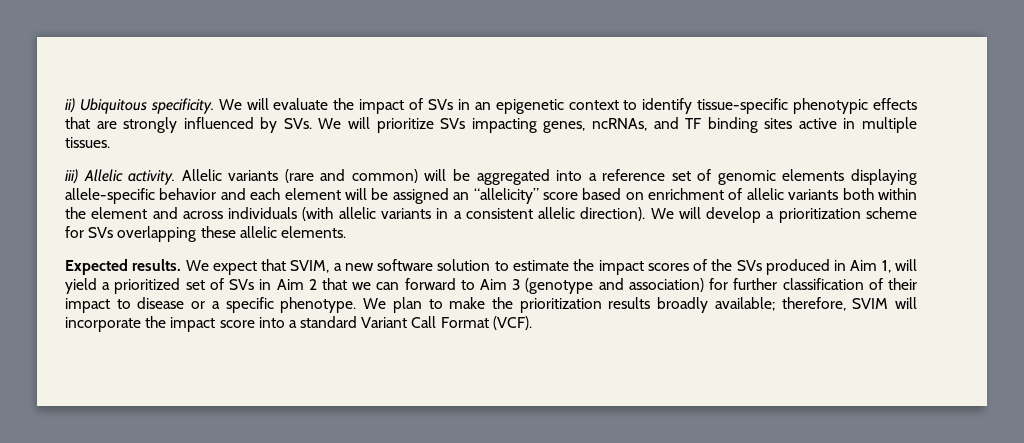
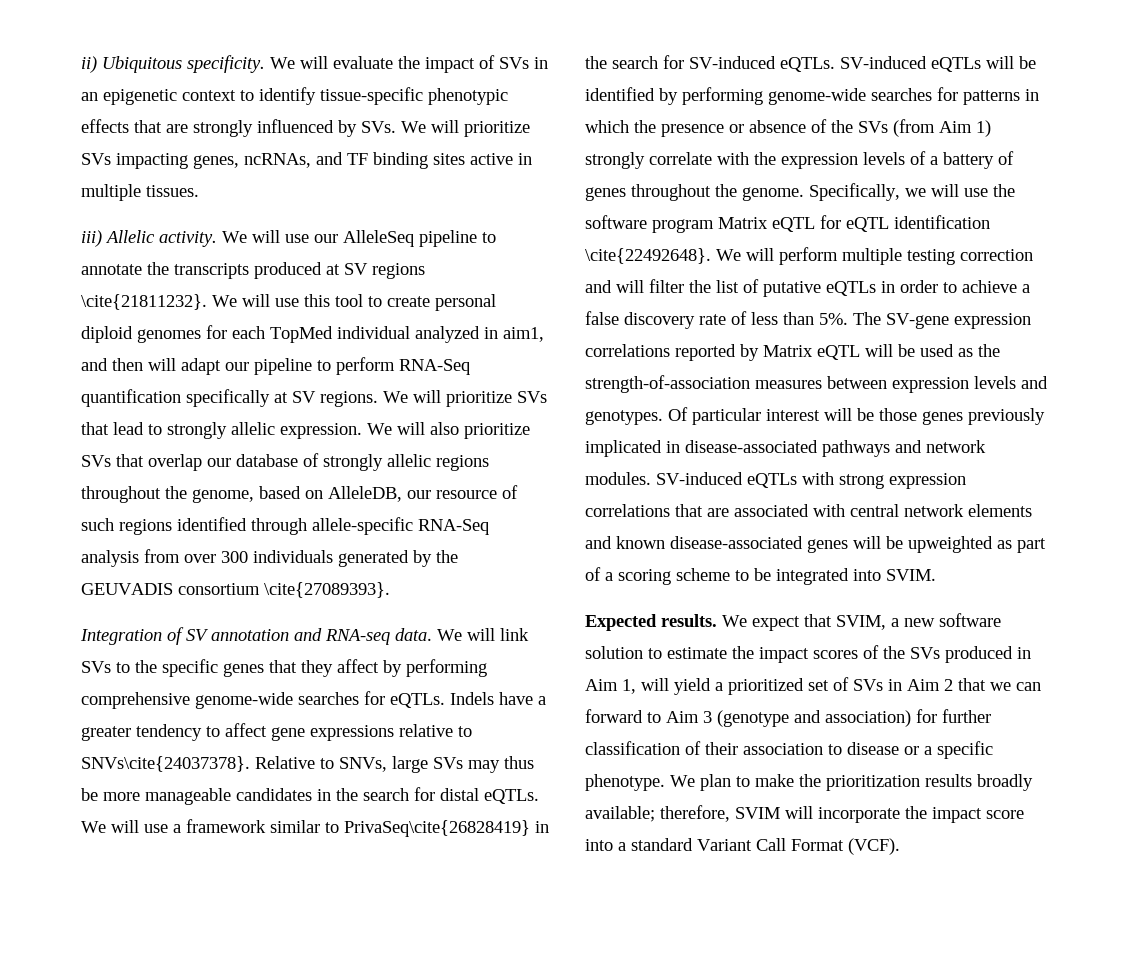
- Allelic variants (rare and common) will be aggregated into a reference set of genomic elements displaying allele-specific behavior and each element will be assigned an “allelicity” score based on enrichment of allelic variants both within the element and across individuals (with allelic variants in a consistent allelic direction). We will develop a prioritization scheme for SVs overlapping these allelic elements.
+ We will use our AlleleSeq pipeline to annotate the transcripts produced at SV regions \cite{21811232}. We will use this tool to create personal diploid genomes for each TopMed individual analyzed in aim1, and then will adapt our pipeline to perform RNA-Seq quantification specifically at SV regions. We will prioritize SVs that lead to strongly allelic expression. We will also prioritize SVs that overlap our database of strongly allelic regions throughout the genome, based on AlleleDB, our resource of such regions identified through allele-specific RNA-Seq analysis from over 300 individuals generated by the GEUVADIS consortium \cite{27089393}.
+ Integration of SV annotation and RNA-seq data. We will link SVs to the specific genes that they affect by performing comprehensive genome-wide searches for eQTLs. Indels have a greater tendency to affect gene expressions relative to SNVs\cite{24037378}. Relative to SNVs, large SVs may thus be more manageable candidates in the search for distal eQTLs. We will use a framework similar to PrivaSeq\cite{26828419} in the search for SV-induced eQTLs. SV-induced eQTLs will be identified by performing genome-wide searches for patterns in which the presence or absence of the SVs (from Aim 1) strongly correlate with the expression levels of a battery of genes throughout the genome. Specifically, we will use the software program Matrix eQTL for eQTL identification \cite{22492648}. We will perform multiple testing correction and will filter the list of putative eQTLs in order to achieve a false discovery rate of less than 5%. The SV-gene expression correlations reported by Matrix eQTL will be used as the strength-of-association measures between expression levels and genotypes. Of particular interest will be those genes previously implicated in disease-associated pathways and network modules. SV-induced eQTLs with strong expression correlations that are associated with central network elements and known disease-associated genes will be upweighted as part of a scoring scheme to be integrated into SVIM.
- We expect that SVIM, a new software solution to estimate the impact scores of the SVs produced in Aim 1, will yield a prioritized set of SVs in Aim 2 that we can forward to Aim 3 (genotype and association) for further classification of their impact to disease or a specific phenotype.
+ We expect that SVIM, a new software solution to estimate the impact scores of the SVs produced in Aim 1, will yield a prioritized set of SVs in Aim 2 that we can forward to Aim 3 (genotype and association) for further classification of their association to disease or a specific phenotype.

